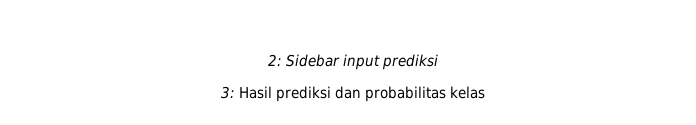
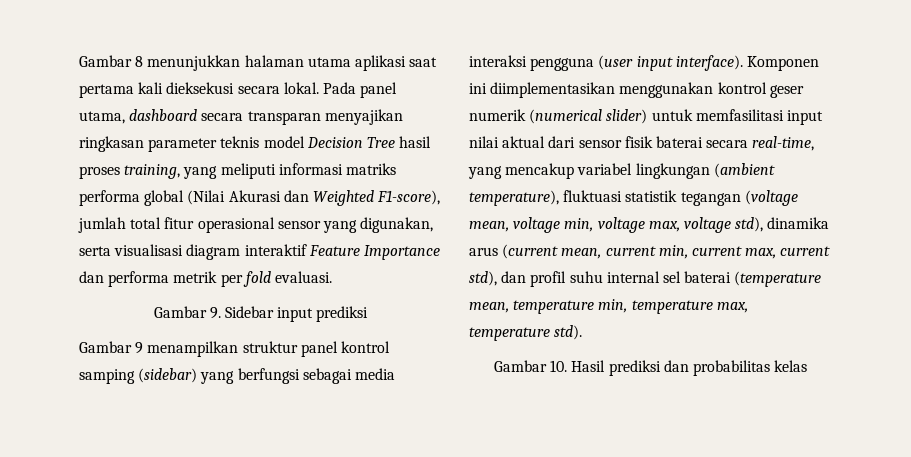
- 2: Sidebar input prediksi
- 3: Hasil prediksi dan probabilitas kelas
+ Gambar 8 menunjukkan halaman utama aplikasi saat pertama kali dieksekusi secara lokal. Pada panel utama, dashboard secara transparan menyajikan ringkasan parameter teknis model Decision Tree hasil proses training, yang meliputi informasi matriks performa global (Nilai Akurasi dan Weighted F1-score), jumlah total fitur operasional sensor yang digunakan, serta visualisasi diagram interaktif Feature Importance dan performa metrik per fold evaluasi.
+ Gambar 9. Sidebar input prediksi
+ Gambar 9 menampilkan struktur panel kontrol samping (sidebar) yang berfungsi sebagai media interaksi pengguna (user input interface). Komponen ini diimplementasikan menggunakan kontrol geser numerik (numerical slider) untuk memfasilitasi input nilai aktual dari sensor fisik baterai secara real-time, yang mencakup variabel lingkungan (ambient temperature), fluktuasi statistik tegangan (voltage mean, voltage min, voltage max, voltage std), dinamika arus (current mean, current min, current max, current std), dan profil suhu internal sel baterai (temperature mean, temperature min, temperature max, temperature std).
+ Gambar 10. Hasil prediksi dan probabilitas kelas

